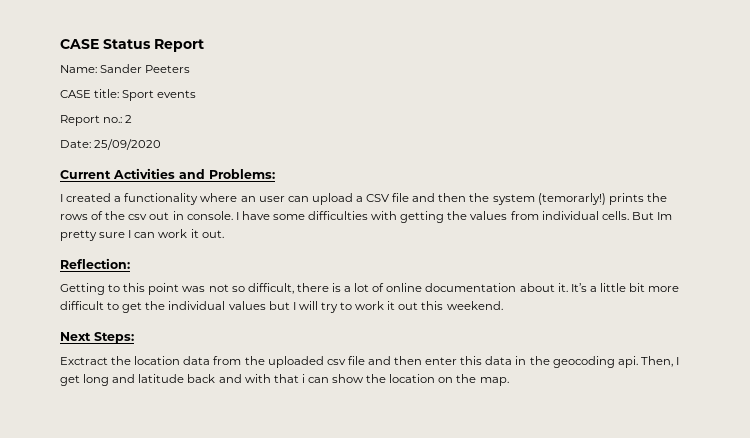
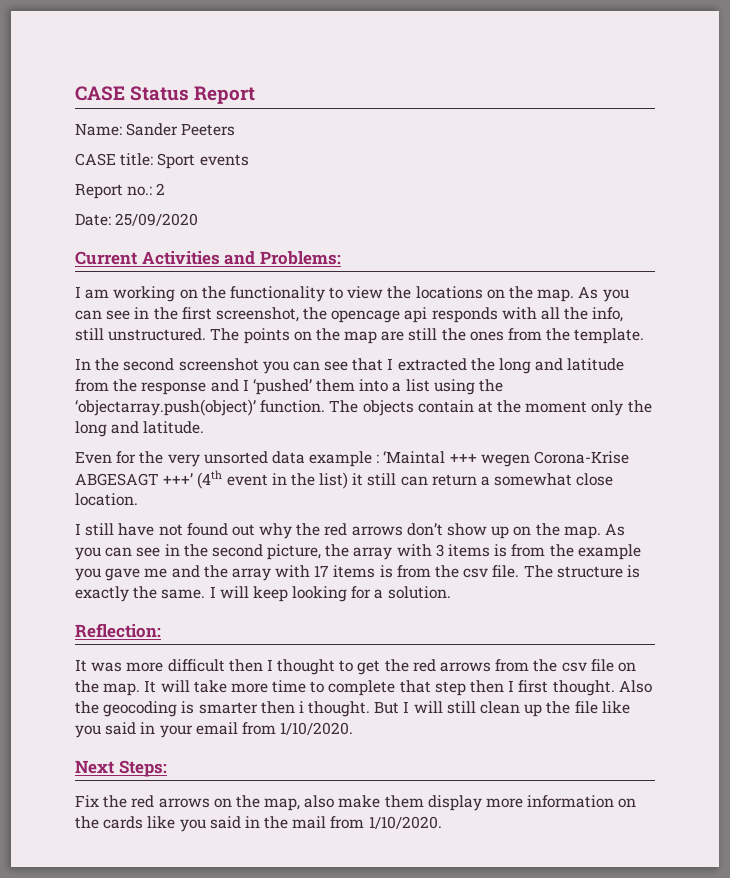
- I created a functionality where an user can upload a CSV file and then the system (temorarly!) prints the rows of the csv out in console. I have some difficulties with getting the values from individual cells. But Im pretty sure I can work it out.
+ I am working on the functionality to view the locations on the map. As you can see in the first screenshot, the opencage api responds with all the info, still unstructured. The points on the map are still the ones from the template.
+ In the second screenshot you can see that I extracted the long and latitude from the response and I ‘pushed’ them into a list using the ‘objectarray.push(object)’ function. The objects contain at the moment only the long and latitude.
+ Even for the very unsorted data example : ‘Maintal +++ wegen Corona-Krise ABGESAGT +++’ (4th event in the list) it still can return a somewhat close location.
+ I still have not found out why the red arrows don’t show up on the map. As you can see in the second picture, the array with 3 items is from the example you gave me and the array with 17 items is from the csv file. The structure is exactly the same. I will keep looking for a solution.
  Reflection:
- Getting to this point was not so difficult, there is a lot of online documentation about it. It’s a little bit more difficult to get the individual values but I will try to work it out this weekend.
+ It was more difficult then I thought to get the red arrows from the csv file on the map. It will take more time to complete that step then I first thought. Also the geocoding is smarter then i thought. But I will still clean up the file like you said in your email from 1/10/2020.
  Next Steps:
- Exctract the location data from the uploaded csv file and then enter this data in the geocoding api. Then, I get long and latitude back and with that i can show the location on the map.
+ Fix the red arrows on the map, also make them display more information on the cards like you said in the mail from 1/10/2020.

